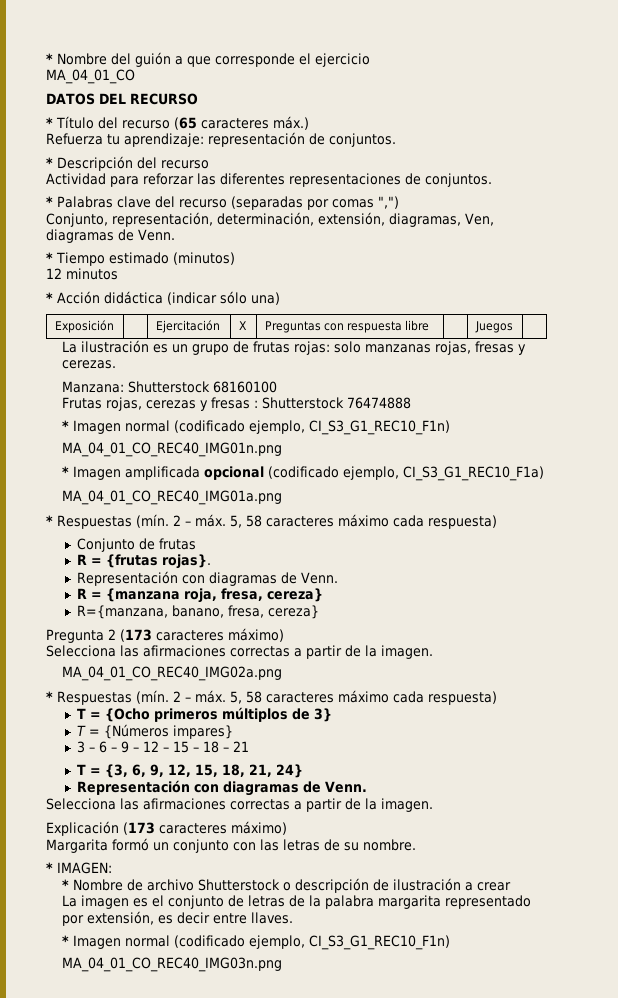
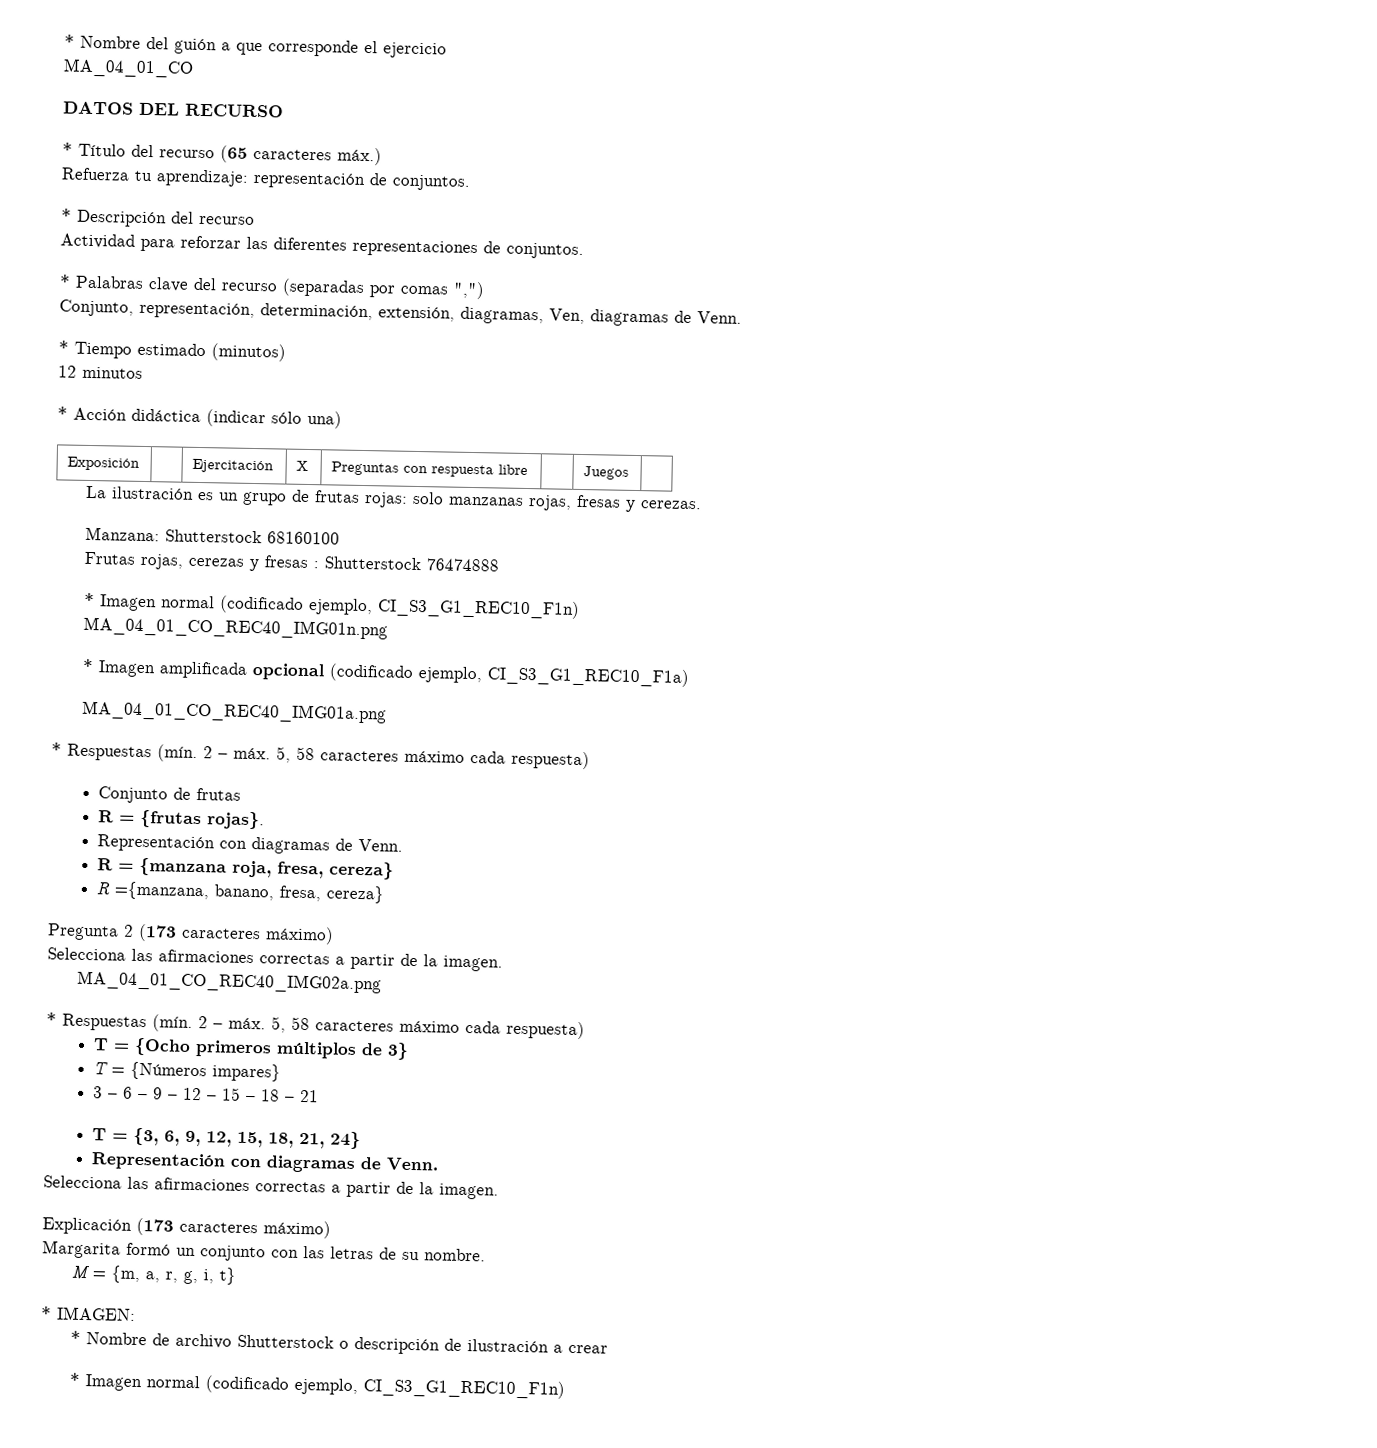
- R={manzana, banano, fresa, cereza}
+ R ={manzana, banano, fresa, cereza}
+ M = {m, a, r, g, i, t}
  * Nombre de archivo Shutterstock o descripción de ilustración a crear
- La imagen es el conjunto de letras de la palabra margarita representado por extensión, es decir entre llaves.
  * Imagen normal (codificado ejemplo, CI_S3_G1_REC10_F1n)
- MA_04_01_CO_REC40_IMG03n.png

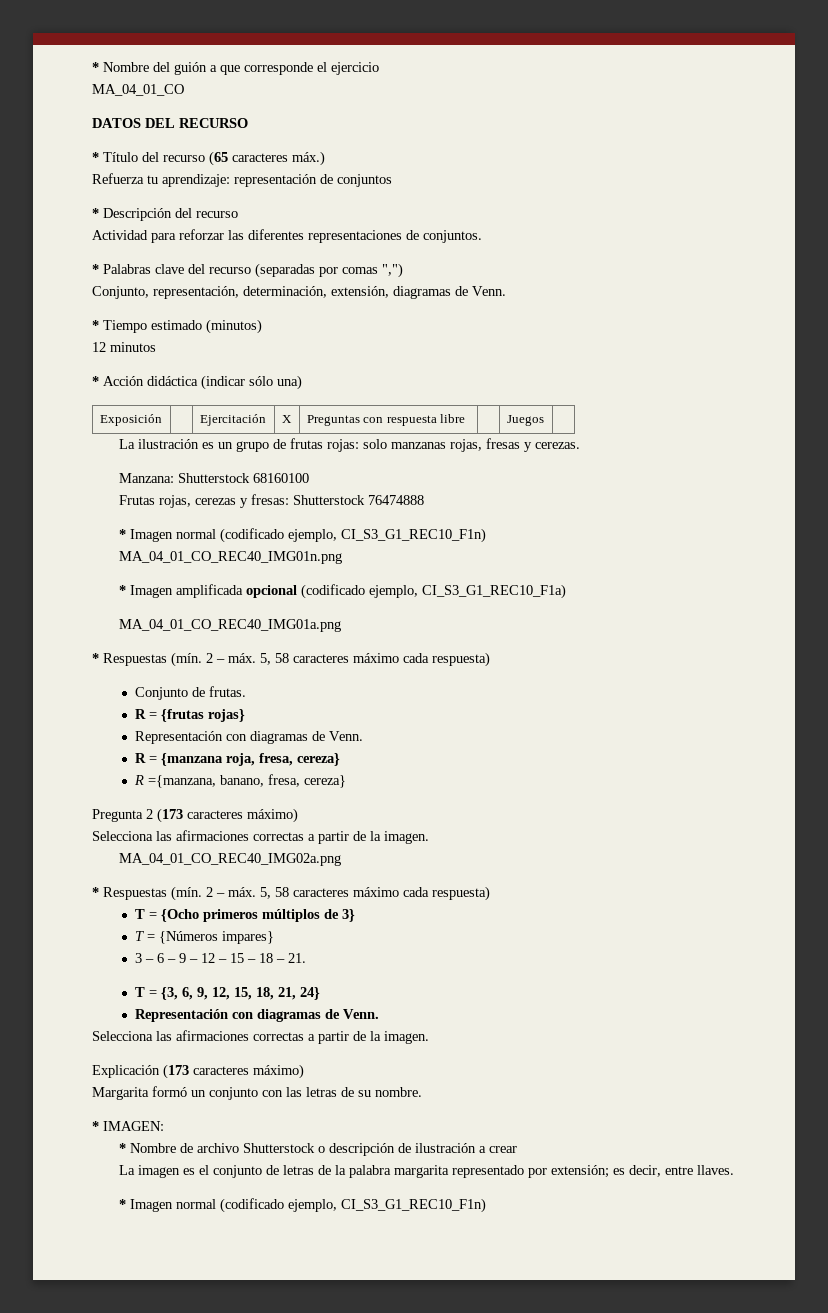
- Refuerza tu aprendizaje: representación de conjuntos.
+ Refuerza tu aprendizaje: representación de conjuntos
- Conjunto, representación, determinación, extensión, diagramas, Ven, diagramas de Venn.
+ Conjunto, representación, determinación, extensión, diagramas de Venn.
- Frutas rojas, cerezas y fresas : Shutterstock 76474888
+ Frutas rojas, cerezas y fresas: Shutterstock 76474888
- Conjunto de frutas
+ Conjunto de frutas.
- R = {frutas rojas}.
+ R = {frutas rojas}
- 3 – 6 – 9 – 12 – 15 – 18 – 21
+ 3 – 6 – 9 – 12 – 15 – 18 – 21.
- M = {m, a, r, g, i, t}
+ La imagen es el conjunto de letras de la palabra margarita representado por extensión; es decir, entre llaves.

